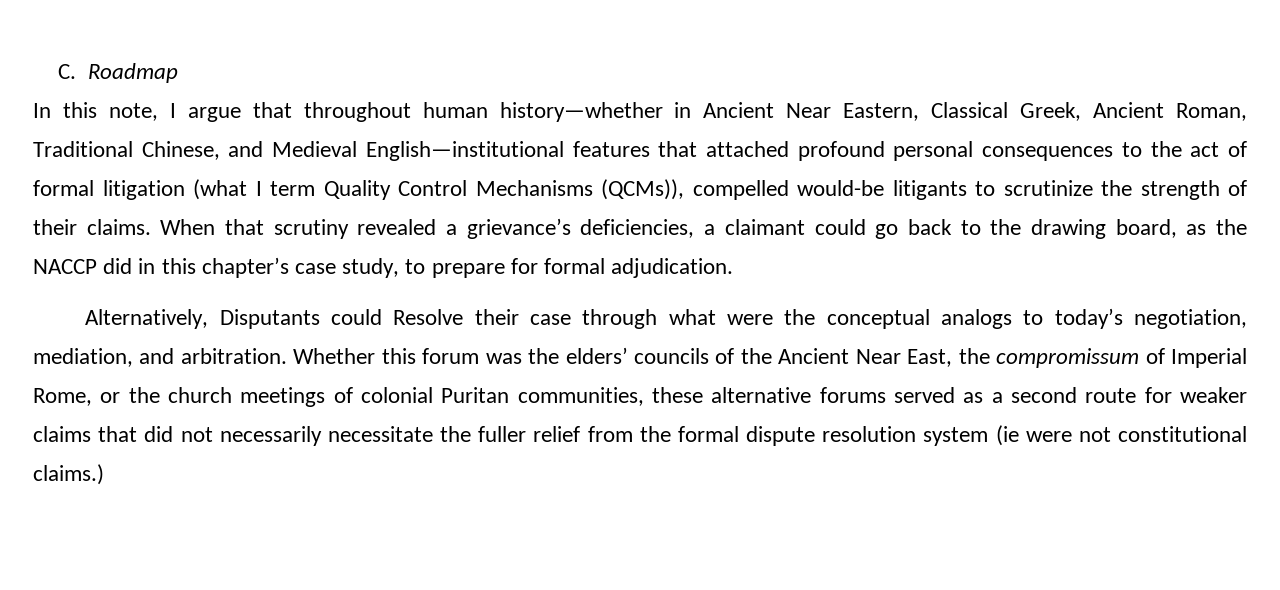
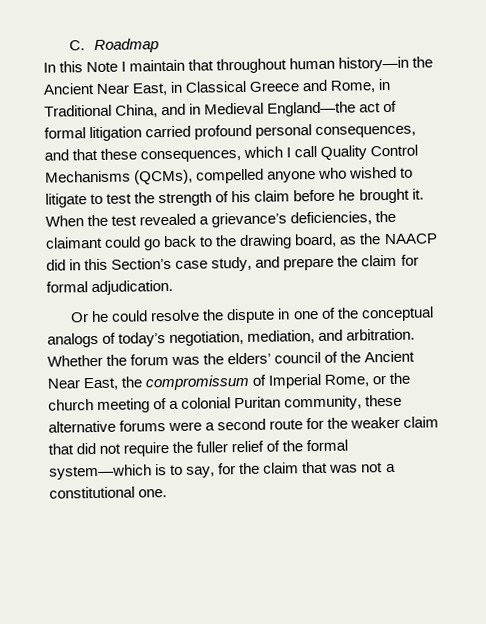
- In this note, I argue that throughout human history—whether in Ancient Near Eastern, Classical Greek, Ancient Roman, Traditional Chinese, and Medieval English—institutional features that attached profound personal consequences to the act of formal litigation (what I term Quality Control Mechanisms (QCMs)), compelled would-be litigants to scrutinize the strength of their claims. When that scrutiny revealed a grievance’s deficiencies, a claimant could go back to the drawing board, as the NACCP did in this chapter’s case study, to prepare for formal adjudication.
+ In this Note I maintain that throughout human history—in the Ancient Near East, in Classical Greece and Rome, in Traditional China, and in Medieval England—the act of formal litigation carried profound personal consequences, and that these consequences, which I call Quality Control Mechanisms (QCMs), compelled anyone who wished to litigate to test the strength of his claim before he brought it. When the test revealed a grievance’s deficiencies, the claimant could go back to the drawing board, as the NAACP did in this Section’s case study, and prepare the claim for formal adjudication.
- Alternatively, Disputants could Resolve their case through what were the conceptual analogs to today’s negotiation, mediation, and arbitration.
+ Or he could resolve the dispute in one of the conceptual analogs of today’s negotiation, mediation, and arbitration.
- Whether this forum was the elders’ councils of the Ancient Near East, the compromissum of Imperial Rome, or the church meetings of colonial Puritan communities, these alternative forums served as a second route for weaker claims that did not necessarily necessitate the fuller relief from the formal dispute resolution system (ie were not constitutional claims.)
+ Whether the forum was the elders’ council of the Ancient Near East, the compromissum of Imperial Rome, or the church meeting of a colonial Puritan community, these alternative forums were a second route for the weaker claim that did not require the fuller relief of the formal system—which is to say, for the claim that was not a constitutional one.

